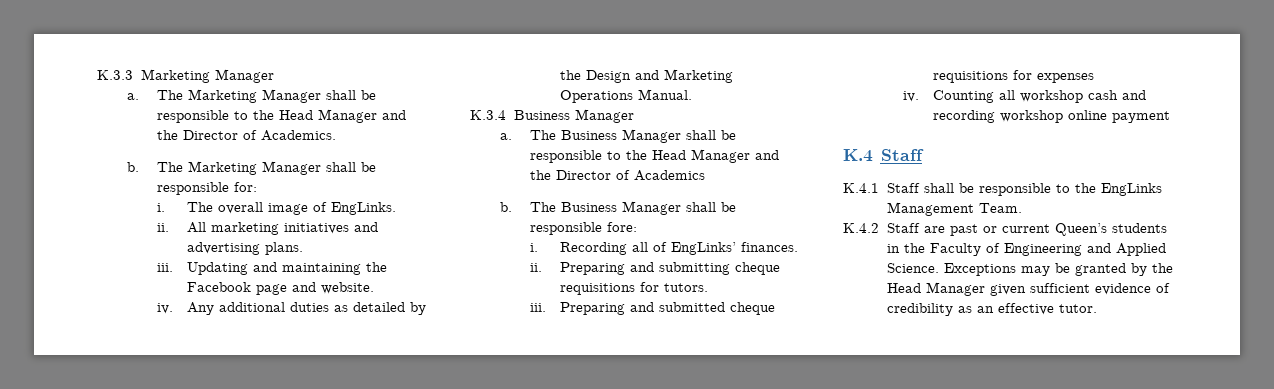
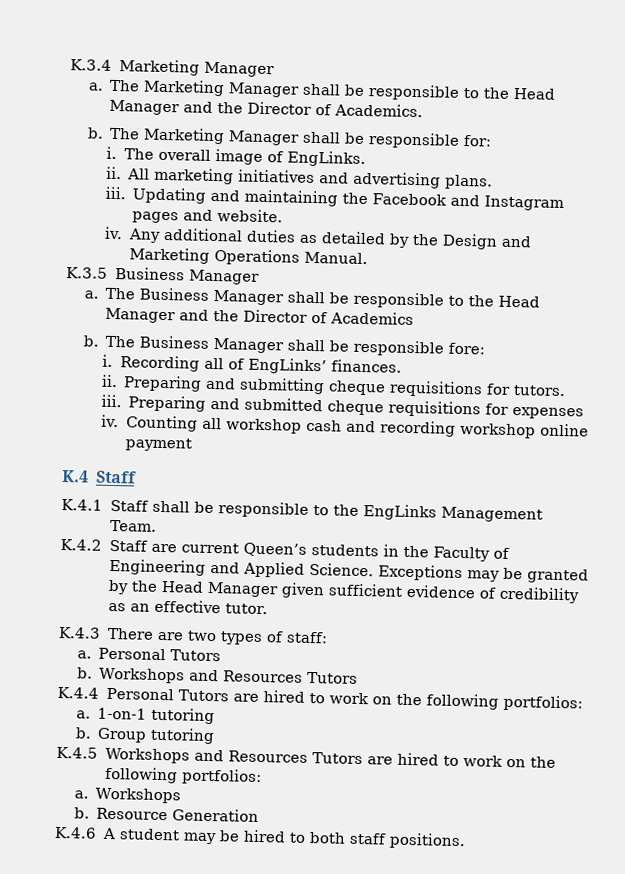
- K.3.3 Marketing Manager
+ K.3.4 Marketing Manager
- Updating and maintaining the Facebook page and website.
+ Updating and maintaining the Facebook and Instagram pages and website.
- K.3.4 Business Manager
+ K.3.5 Business Manager
- K.4.2 Staff are past or current Queen’s students in the Faculty of Engineering and Applied Science.
+ K.4.2 Staff are current Queen’s students in the Faculty of Engineering and Applied Science.
+ K.4.3 There are two types of staff:
+ a. Personal Tutors
+ b. Workshops and Resources Tutors
+ K.4.4 Personal Tutors are hired to work on the following portfolios:
+ a. 1-on-1 tutoring
+ b. Group tutoring
+ K.4.5 Workshops and Resources Tutors are hired to work on the following portfolios:
+ a. Workshops
+ b. Resource Generation
+ K.4.6 A student may be hired to both staff positions.

